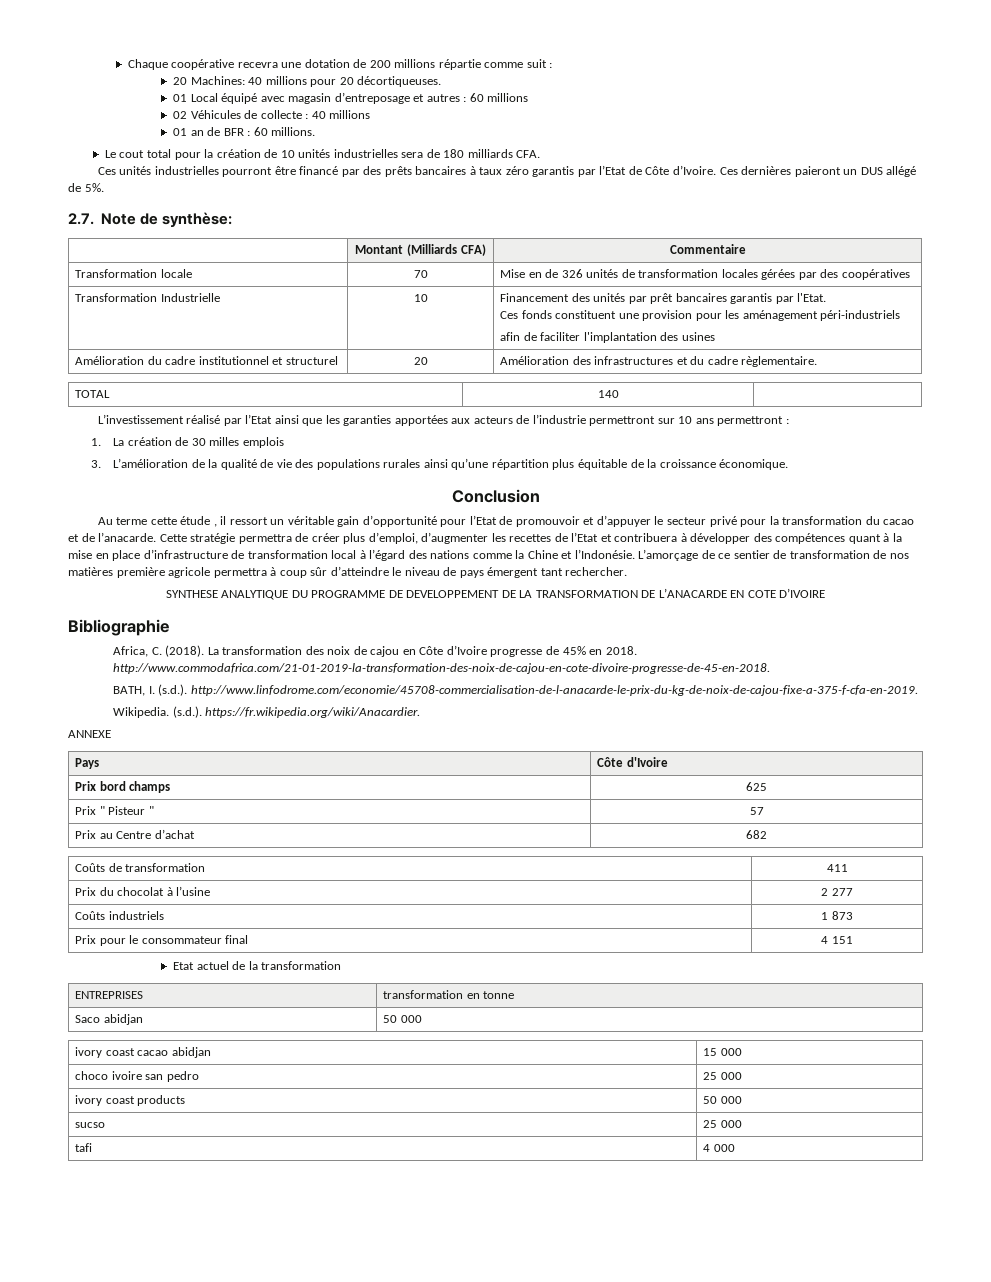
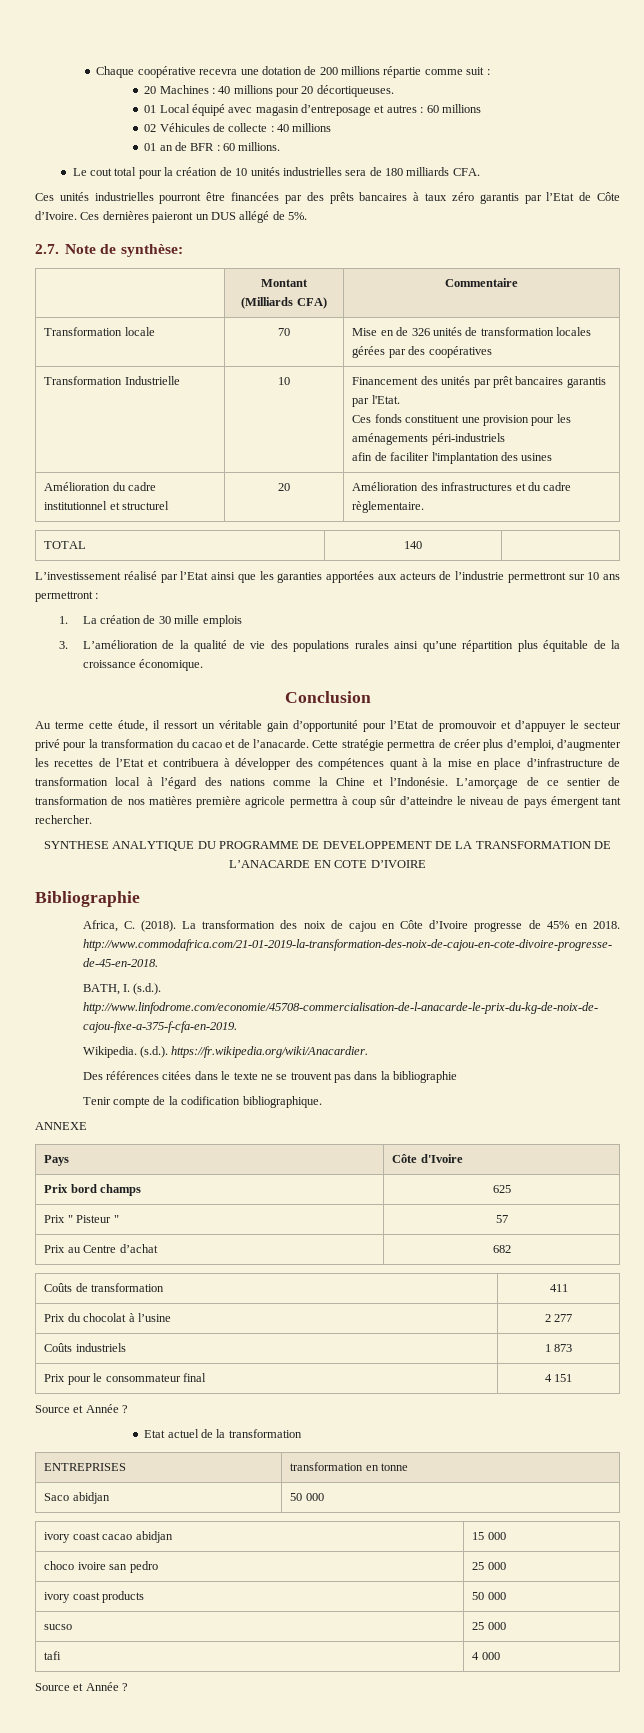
- 20 Machines: 40 millions pour 20 décortiqueuses.
+ 20 Machines : 40 millions pour 20 décortiqueuses.
- Ces unités industrielles pourront être financé par des prêts bancaires à taux zéro garantis par l’Etat de Côte d’Ivoire.
+ Ces unités industrielles pourront être financées par des prêts bancaires à taux zéro garantis par l’Etat de Côte d’Ivoire.
  Transformation Industrielle | 10 | Financement des unités par prêt bancaires garantis par l'Etat.
- Ces fonds constituent une provision pour les aménagement péri-industriels
+ Ces fonds constituent une provision pour les aménagements péri-industriels
- 1. La création de 30 milles emplois
+ 1. La création de 30 mille emplois
- Au terme cette étude , il ressort un véritable gain d’opportunité pour l’Etat de promouvoir et d’appuyer le secteur privé pour la transformation du cacao et de l’anacarde.
+ Au terme cette étude, il ressort un véritable gain d’opportunité pour l’Etat de promouvoir et d’appuyer le secteur privé pour la transformation du cacao et de l’anacarde.
+ Des références citées dans le texte ne se trouvent pas dans la bibliographie
+ Tenir compte de la codification bibliographique.
  Prix pour le consommateur final | 4 151
+ Source et Année ?
  tafi | 4 000
+ Source et Année ?

